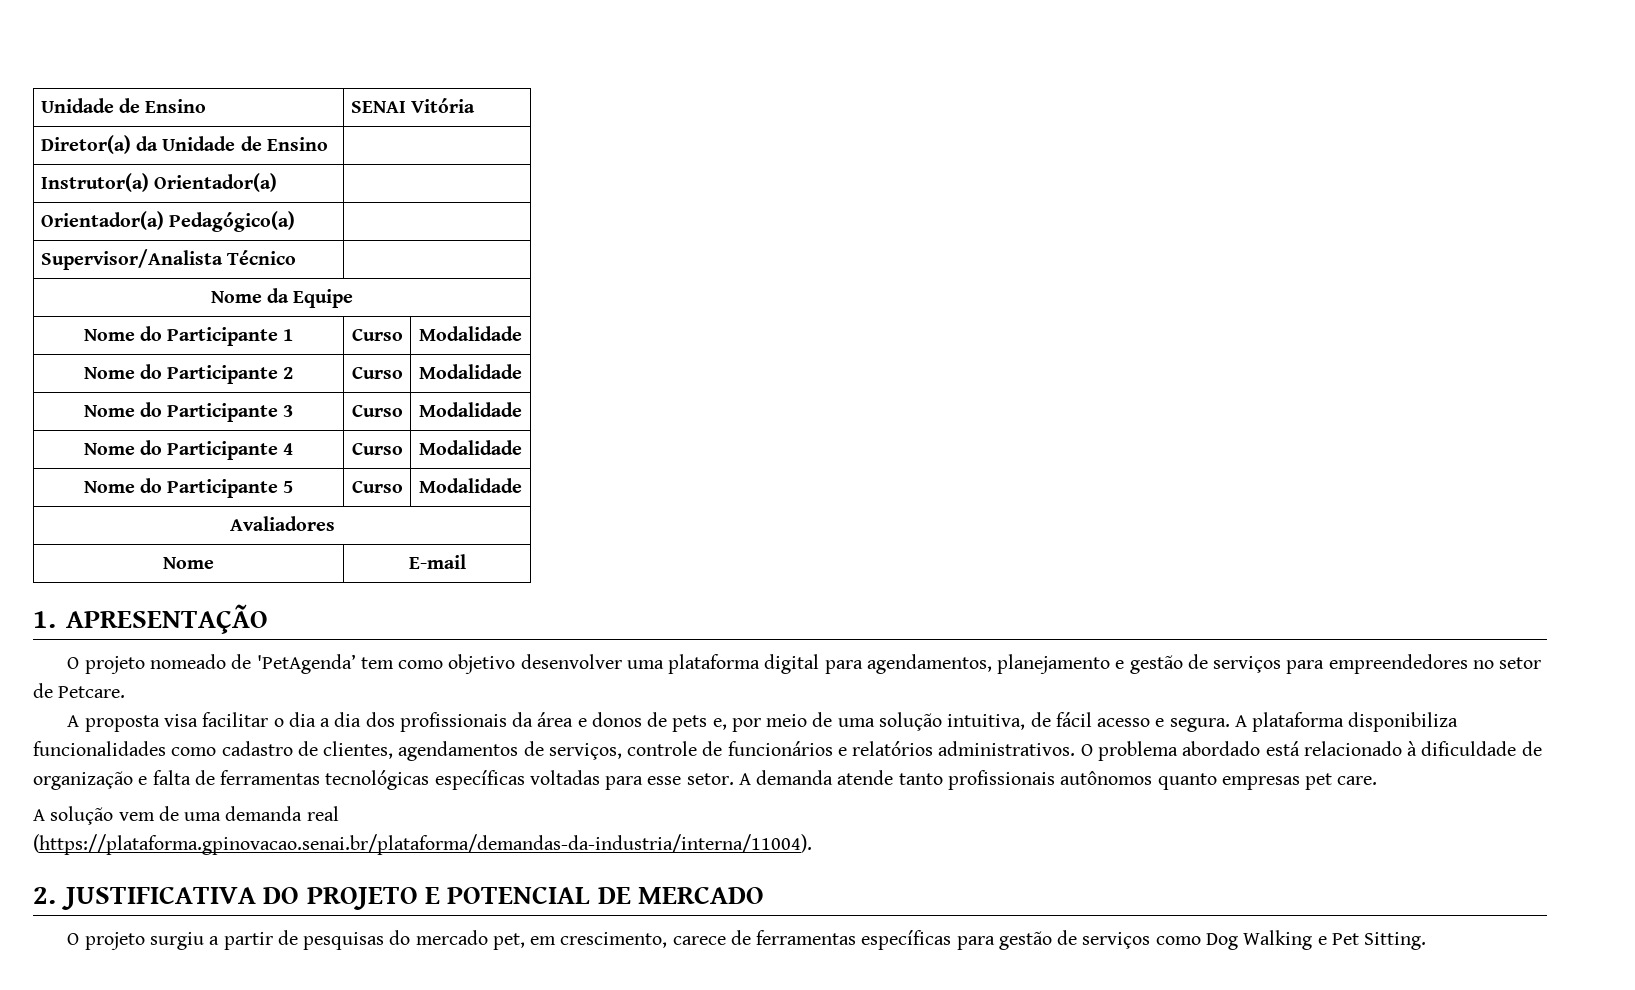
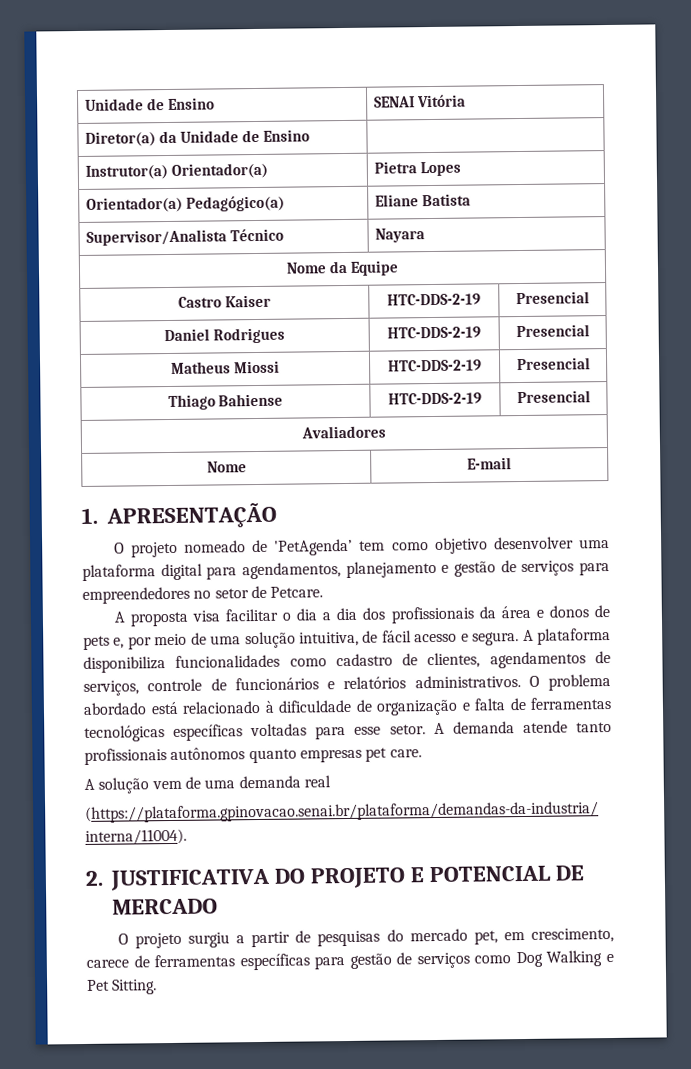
- Instrutor(a) Orientador(a) |
+ Instrutor(a) Orientador(a) | Pietra Lopes
- Orientador(a) Pedagógico(a) |
+ Orientador(a) Pedagógico(a) | Eliane Batista
- Supervisor/Analista Técnico |
+ Supervisor/Analista Técnico | Nayara
- Nome do Participante 1 | Curso | Modalidade
- Nome do Participante 2 | Curso | Modalidade
- Nome do Participante 3 | Curso | Modalidade
- Nome do Participante 4 | Curso | Modalidade
- Nome do Participante 5 | Curso | Modalidade
+ Castro Kaiser | HTC-DDS-2-19 | Presencial
+ Daniel Rodrigues | HTC-DDS-2-19 | Presencial
+ Matheus Miossi | HTC-DDS-2-19 | Presencial
+ Thiago Bahiense | HTC-DDS-2-19 | Presencial

